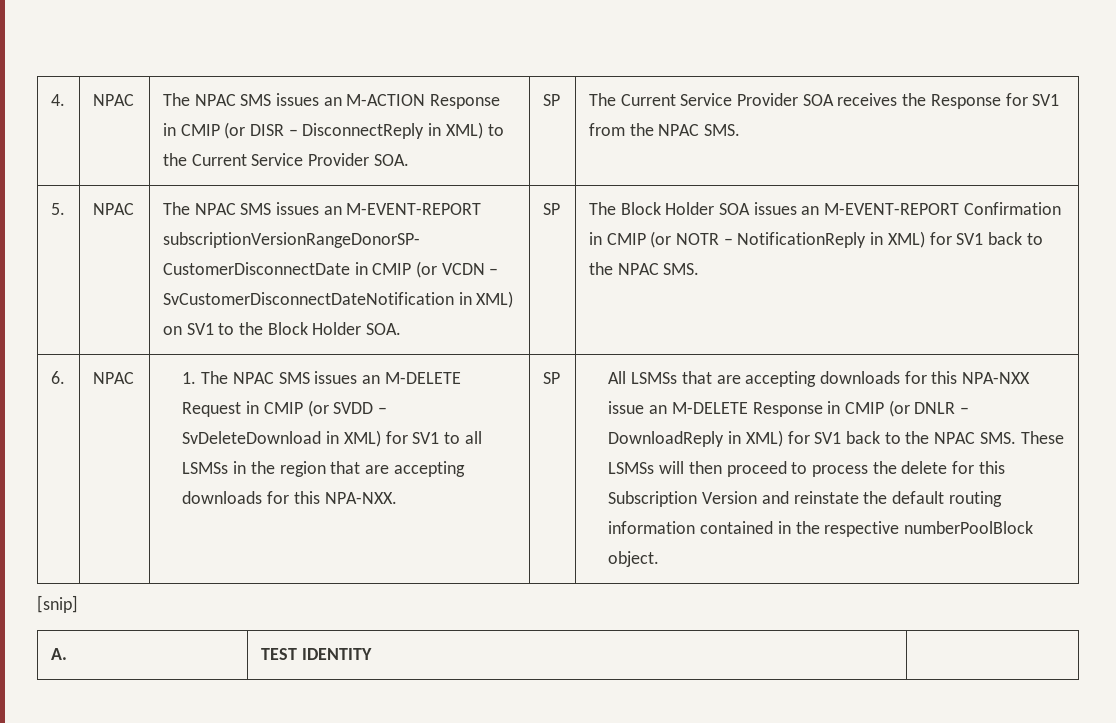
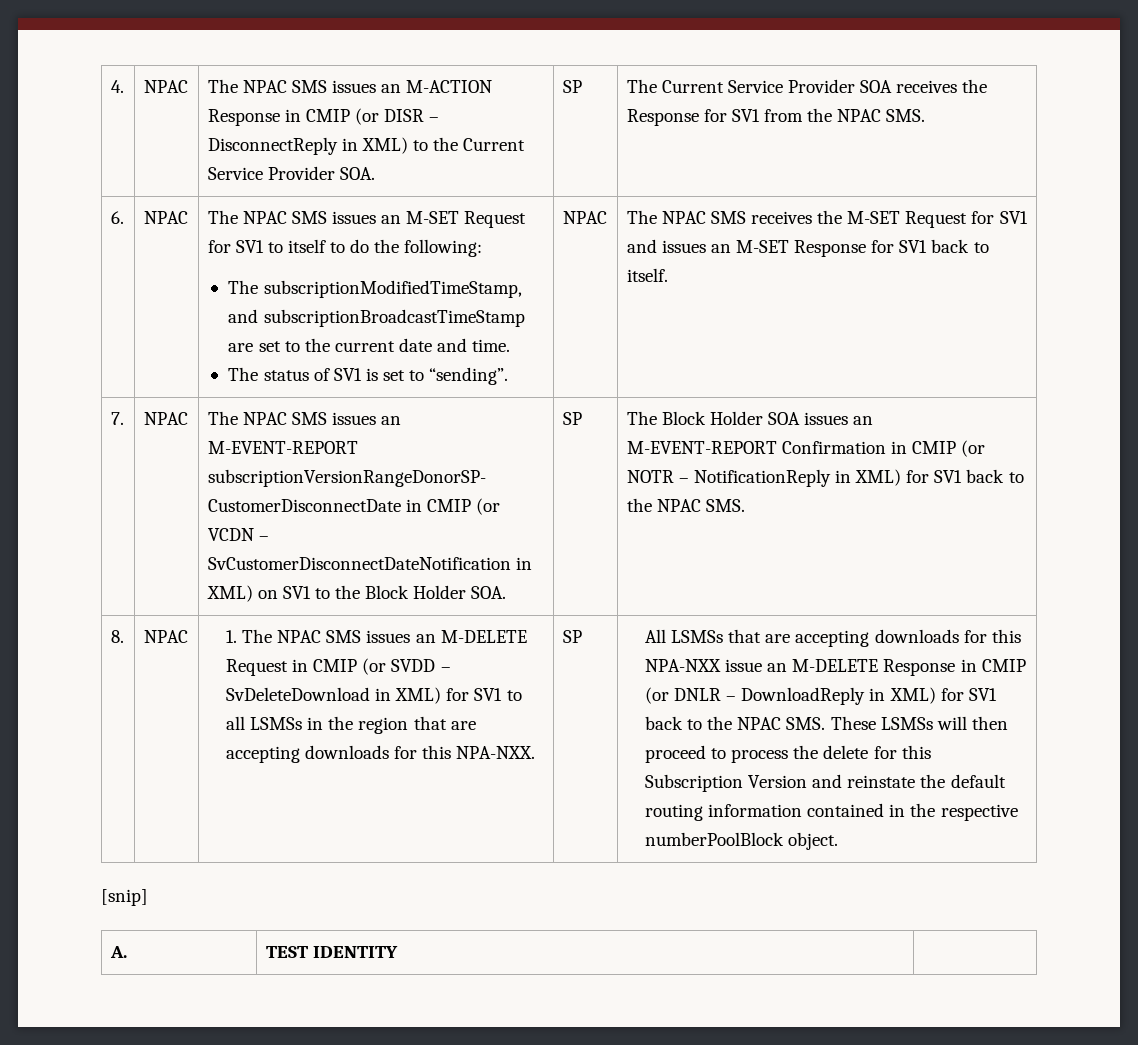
- 5.
+ 6. | NPAC | The NPAC SMS issues an M-SET Request for SV1 to itself to do the following:
+ The subscriptionModifiedTimeStamp, and subscriptionBroadcastTimeStamp are set to the current date and time.
+ The status of SV1 is set to “sending”. | NPAC | The NPAC SMS receives the M-SET Request for SV1 and issues an M-SET Response for SV1 back to itself.
+ 7.
- 6.
+ 8.

